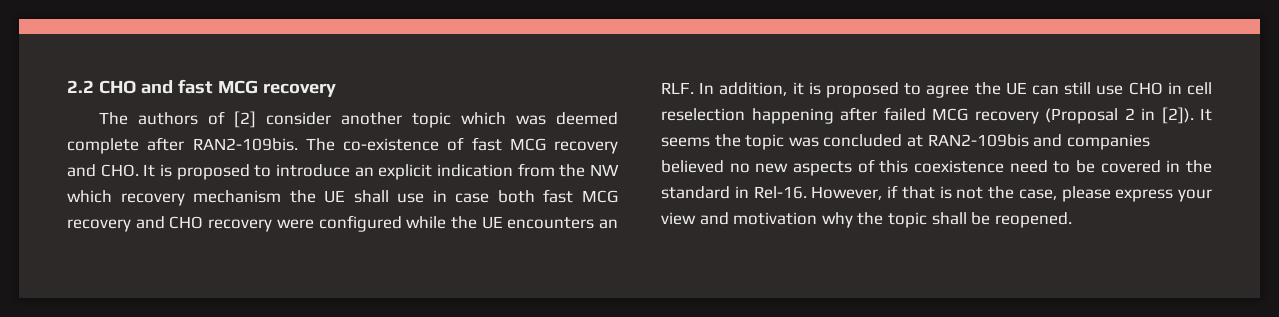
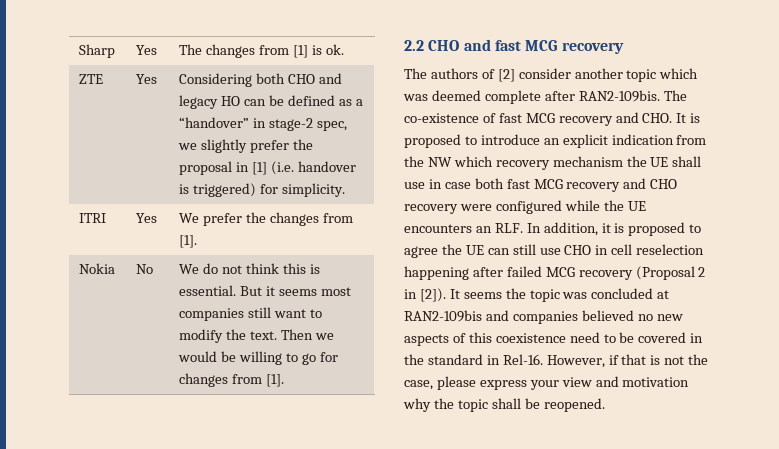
+ Sharp | Yes | The changes from [1] is ok.
+ ZTE | Yes | Considering both CHO and legacy HO can be defined as a “handover” in stage-2 spec, we slightly prefer the proposal in [1] (i.e. handover is triggered) for simplicity.
+ ITRI | Yes | We prefer the changes from [1].
+ Nokia | No | We do not think this is essential. But it seems most companies still want to modify the text. Then we would be willing to go for changes from [1].

